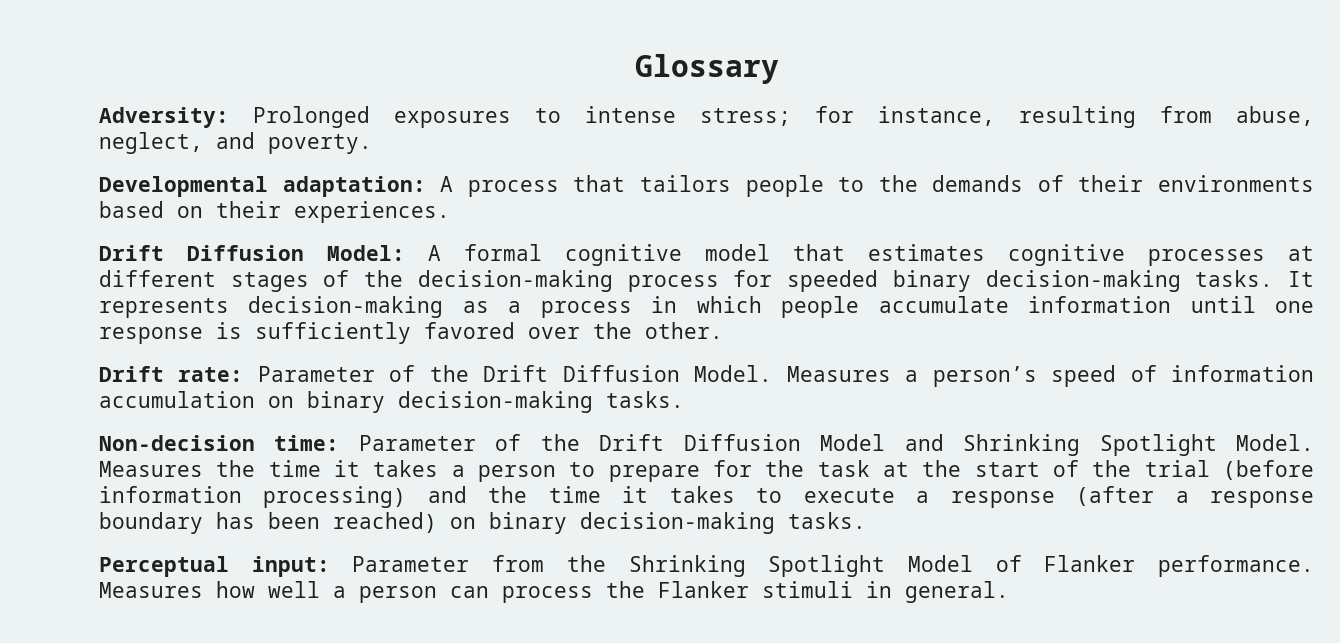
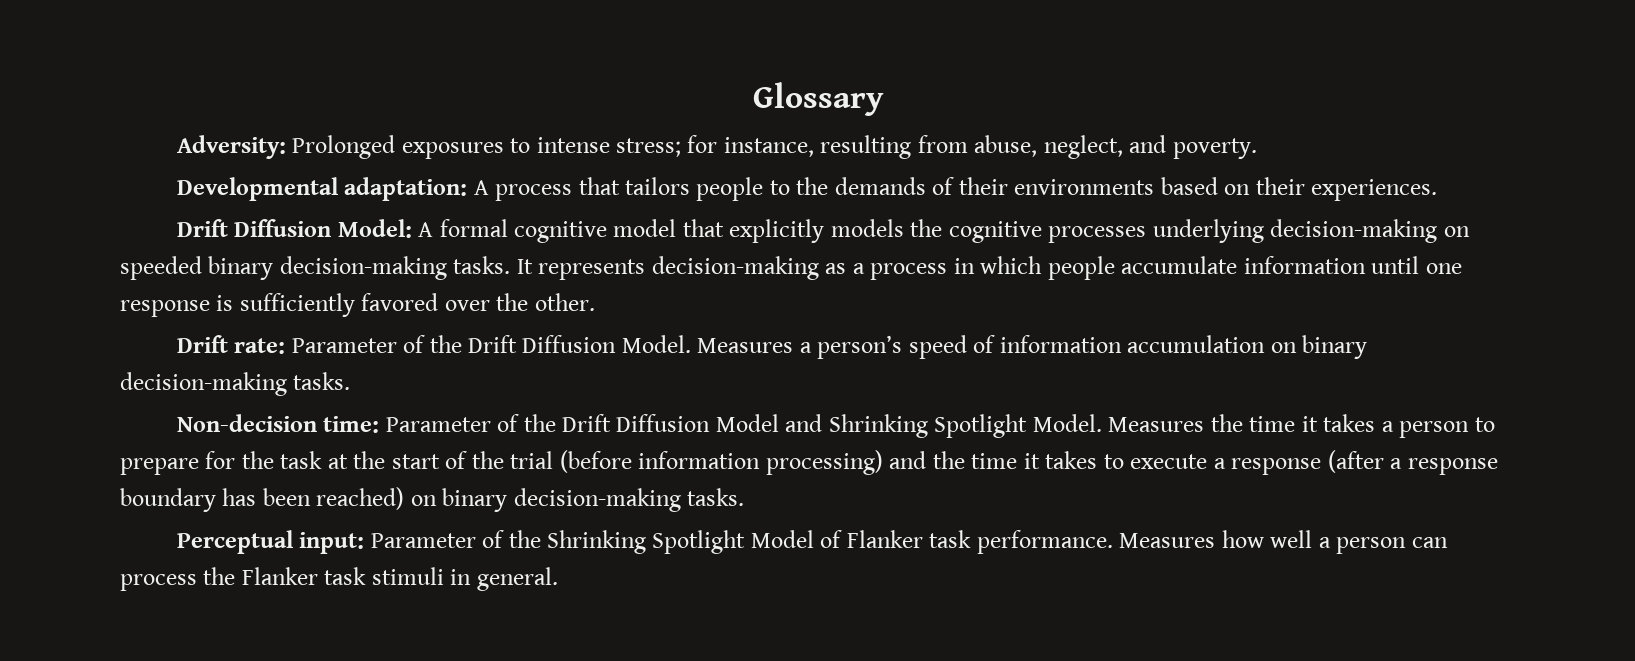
- Drift Diffusion Model: A formal cognitive model that estimates cognitive processes at different stages of the decision-making process for speeded binary decision-making tasks.
+ Drift Diffusion Model: A formal cognitive model that explicitly models the cognitive processes underlying decision-making on speeded binary decision-making tasks.
- Perceptual input: Parameter from the Shrinking Spotlight Model of Flanker performance.
+ Perceptual input: Parameter of the Shrinking Spotlight Model of Flanker task performance.
- Measures how well a person can process the Flanker stimuli in general.
+ Measures how well a person can process the Flanker task stimuli in general.

